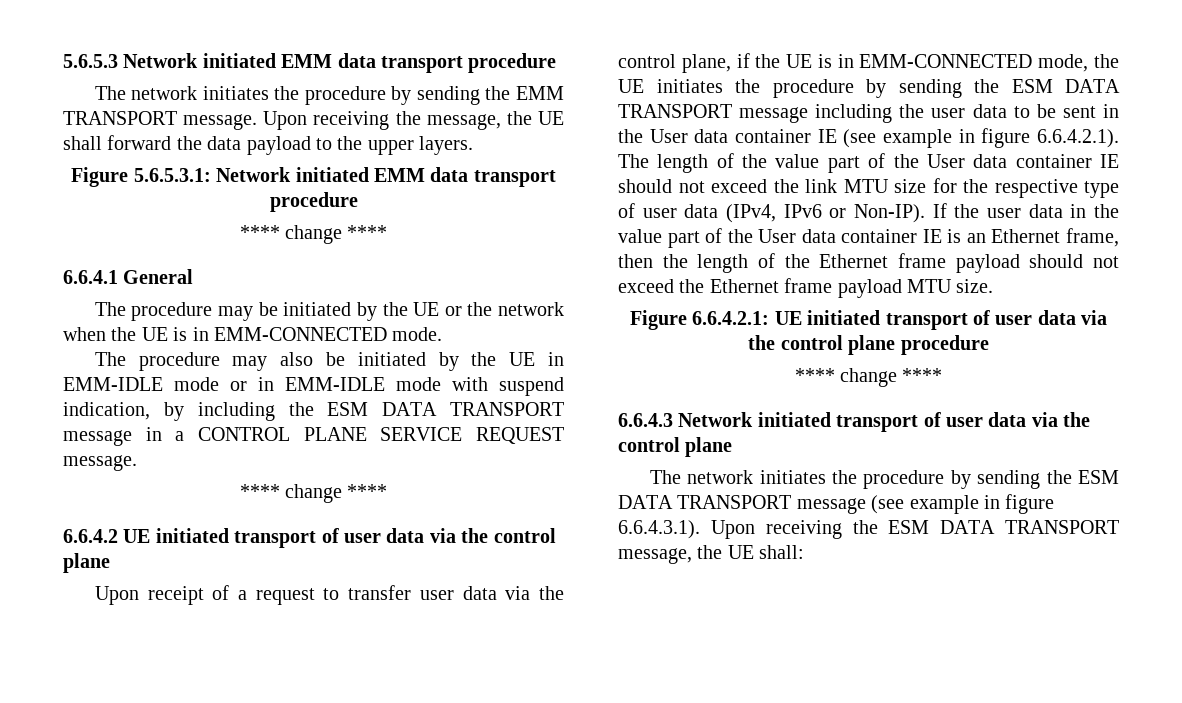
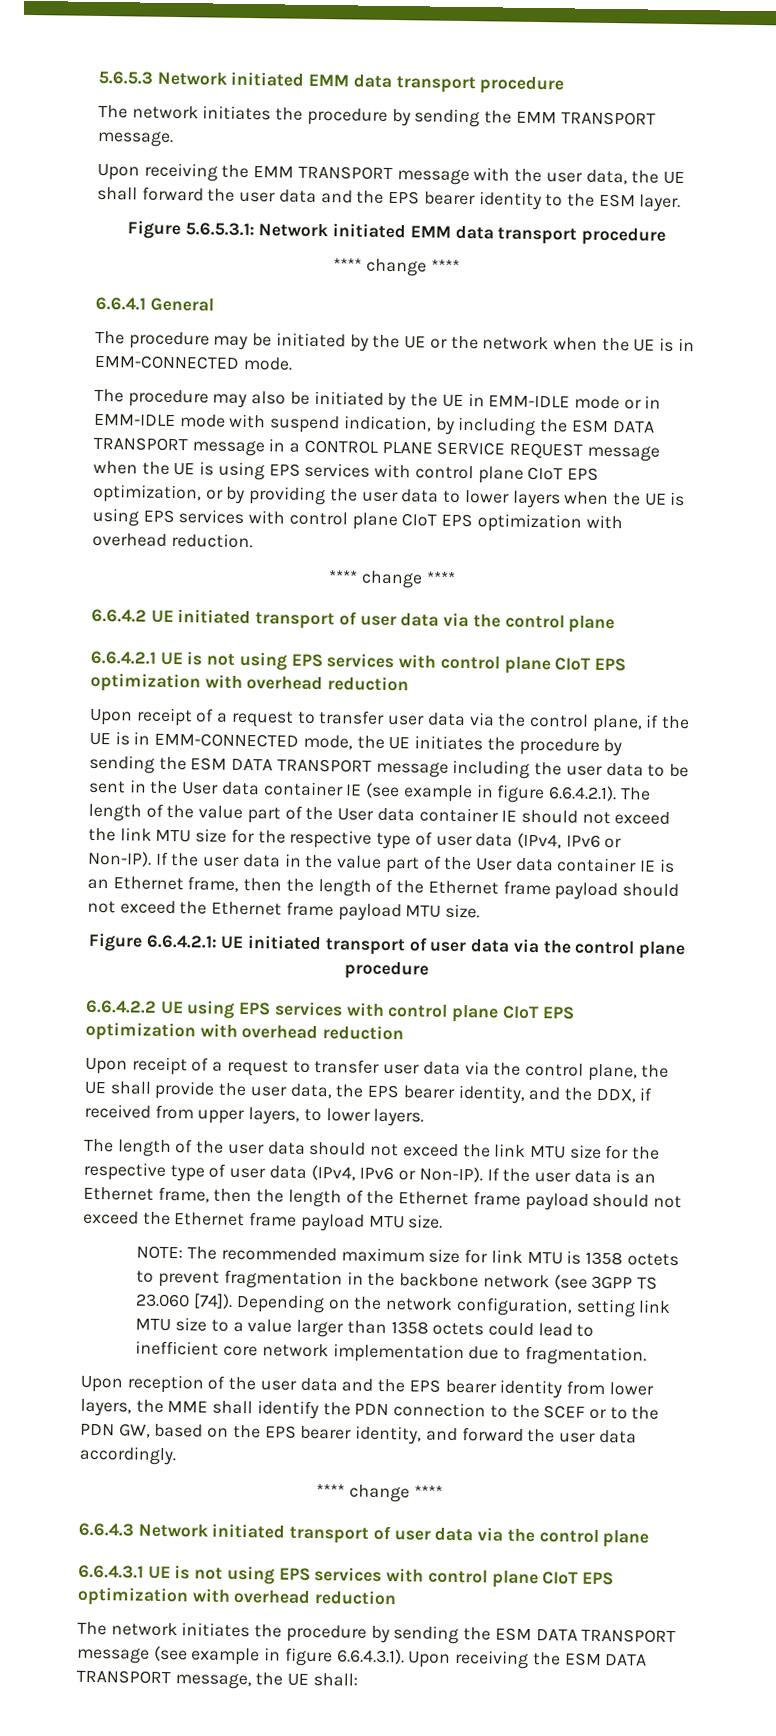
- The network initiates the procedure by sending the EMM TRANSPORT message. Upon receiving the message, the UE shall forward the data payload to the upper layers.
+ The network initiates the procedure by sending the EMM TRANSPORT message.
+ Upon receiving the EMM TRANSPORT message with the user data, the UE shall forward the user data and the EPS bearer identity to the ESM layer.
- The procedure may also be initiated by the UE in EMM-IDLE mode or in EMM-IDLE mode with suspend indication, by including the ESM DATA TRANSPORT message in a CONTROL PLANE SERVICE REQUEST message.
+ The procedure may also be initiated by the UE in EMM-IDLE mode or in EMM-IDLE mode with suspend indication, by including the ESM DATA TRANSPORT message in a CONTROL PLANE SERVICE REQUEST message when the UE is using EPS services with control plane CIoT EPS optimization, or by providing the user data to lower layers when the UE is using EPS services with control plane CIoT EPS optimization with overhead reduction.
+ 6.6.4.2.1 UE is not using EPS services with control plane CIoT EPS optimization with overhead reduction
+ 6.6.4.2.2 UE using EPS services with control plane CIoT EPS optimization with overhead reduction
+ Upon receipt of a request to transfer user data via the control plane, the UE shall provide the user data, the EPS bearer identity, and the DDX, if received from upper layers, to lower layers.
+ The length of the user data should not exceed the link MTU size for the respective type of user data (IPv4, IPv6 or Non-IP). If the user data is an Ethernet frame, then the length of the Ethernet frame payload should not exceed the Ethernet frame payload MTU size.
+ NOTE: The recommended maximum size for link MTU is 1358 octets to prevent fragmentation in the backbone network (see 3GPP TS 23.060 [74]). Depending on the network configuration, setting link MTU size to a value larger than 1358 octets could lead to inefficient core network implementation due to fragmentation.
+ Upon reception of the user data and the EPS bearer identity from lower layers, the MME shall identify the PDN connection to the SCEF or to the PDN GW, based on the EPS bearer identity, and forward the user data accordingly.
+ 6.6.4.3.1 UE is not using EPS services with control plane CIoT EPS optimization with overhead reduction

